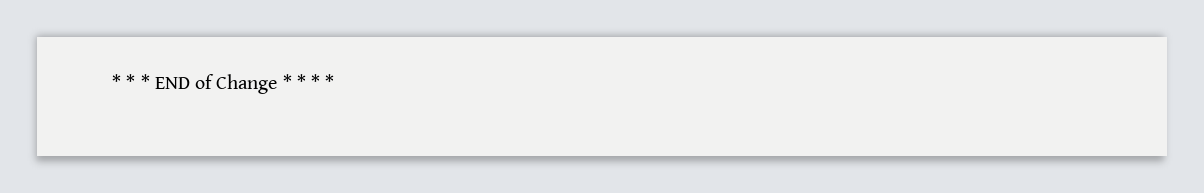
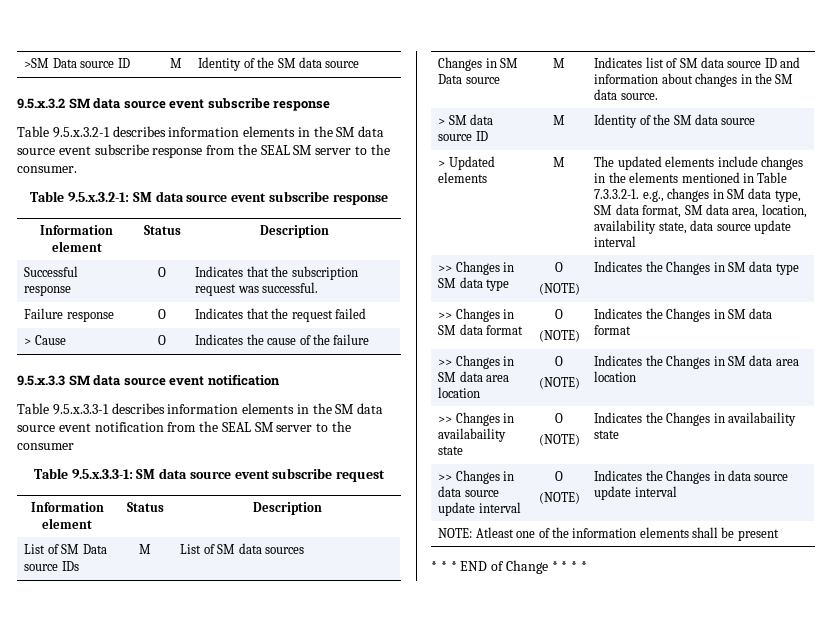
+ >SM Data source ID | M | Identity of the SM data source
+ 9.5.x.3.2 SM data source event subscribe response
+ Table 9.5.x.3.2-1 describes information elements in the SM data source event subscribe response from the SEAL SM server to the consumer.
+ Table 9.5.x.3.2-1: SM data source event subscribe response
+ Information element | Status | Description
+ Successful response | O | Indicates that the subscription request was successful.
+ Failure response | O | Indicates that the request failed
+ > Cause | O | Indicates the cause of the failure
+ 9.5.x.3.3 SM data source event notification
+ Table 9.5.x.3.3-1 describes information elements in the SM data source event notification from the SEAL SM server to the consumer
+ Table 9.5.x.3.3-1: SM data source event subscribe request
+ Information element | Status | Description
+ List of SM Data source IDs | M | List of SM data sources
+ Changes in SM Data source | M | Indicates list of SM data source ID and information about changes in the SM data source.
+ > SM data source ID | M | Identity of the SM data source
+ > Updated elements | M | The updated elements include changes in the elements mentioned in Table 7.3.3.2-1. e.g., changes in SM data type, SM data format, SM data area, location, availability state, data source update interval
+ >> Changes in SM data type | O
+ (NOTE) | Indicates the Changes in SM data type
+ >> Changes in SM data format | O
+ (NOTE) | Indicates the Changes in SM data format
+ >> Changes in SM data area location | O
+ (NOTE) | Indicates the Changes in SM data area location
+ >> Changes in availabaility state | O
+ (NOTE) | Indicates the Changes in availabaility state
+ >> Changes in data source update interval | O
+ (NOTE) | Indicates the Changes in data source update interval
+ NOTE: Atleast one of the information elements shall be present

